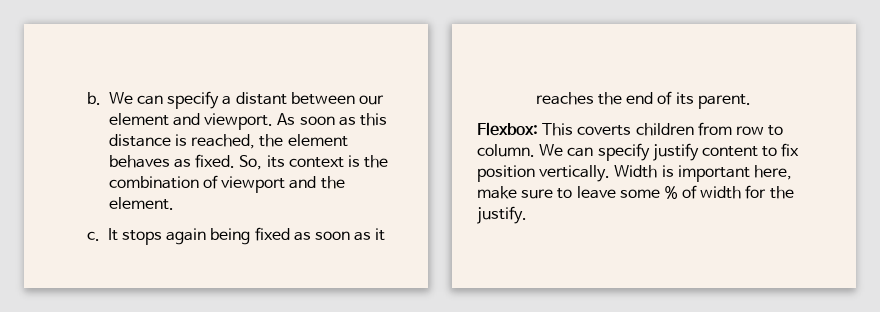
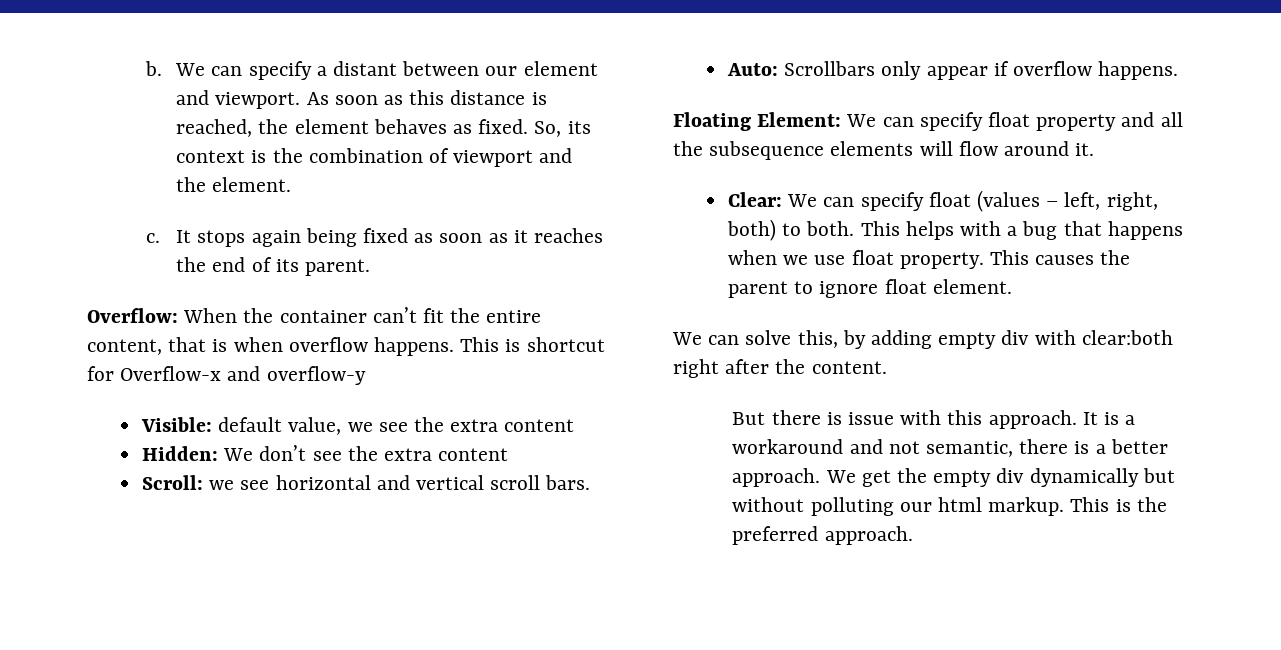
- Flexbox: This coverts children from row to column. We can specify justify content to fix position vertically. Width is important here, make sure to leave some % of width for the justify.
+ Overflow: When the container can’t fit the entire content, that is when overflow happens. This is shortcut for Overflow-x and overflow-y
+ Visible: default value, we see the extra content
+ Hidden: We don’t see the extra content
+ Scroll: we see horizontal and vertical scroll bars.
+ Auto: Scrollbars only appear if overflow happens.
+ Floating Element: We can specify float property and all the subsequence elements will flow around it.
+ Clear: We can specify float (values – left, right, both) to both. This helps with a bug that happens when we use float property. This causes the parent to ignore float element.
+ We can solve this, by adding empty div with clear:both right after the content.
+ But there is issue with this approach. It is a workaround and not semantic, there is a better approach. We get the empty div dynamically but without polluting our html markup. This is the preferred approach.

